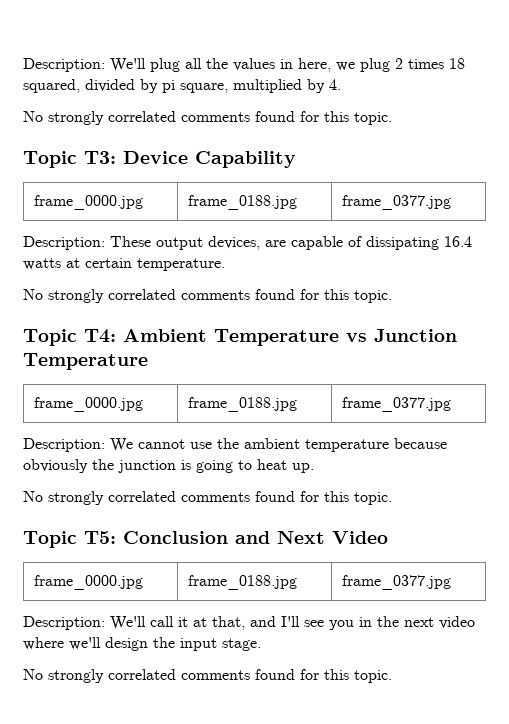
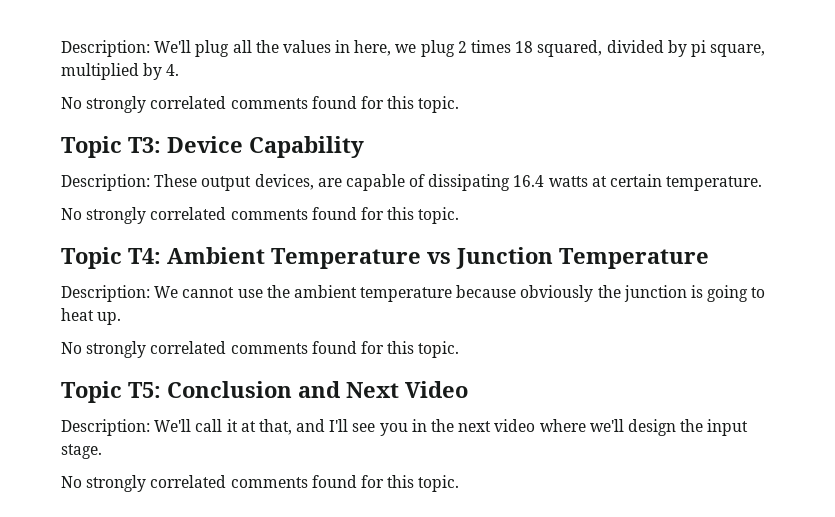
  Topic T3: Device Capability
- frame_0000.jpg | frame_0188.jpg | frame_0377.jpg
  Topic T4: Ambient Temperature vs Junction Temperature
- frame_0000.jpg | frame_0188.jpg | frame_0377.jpg
  Topic T5: Conclusion and Next Video
- frame_0000.jpg | frame_0188.jpg | frame_0377.jpg

